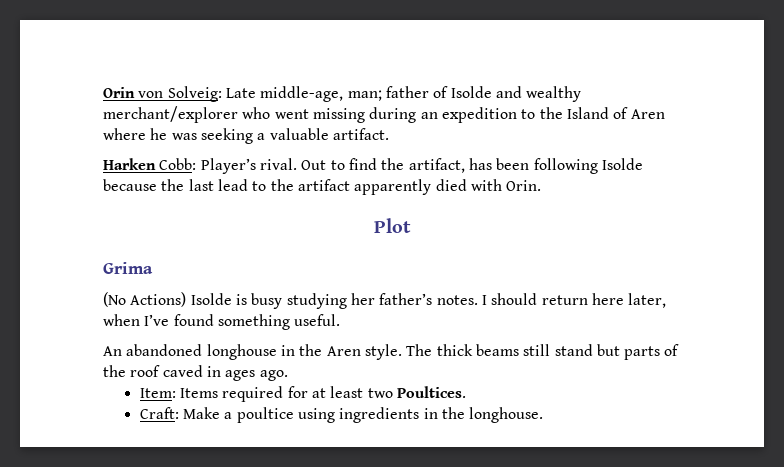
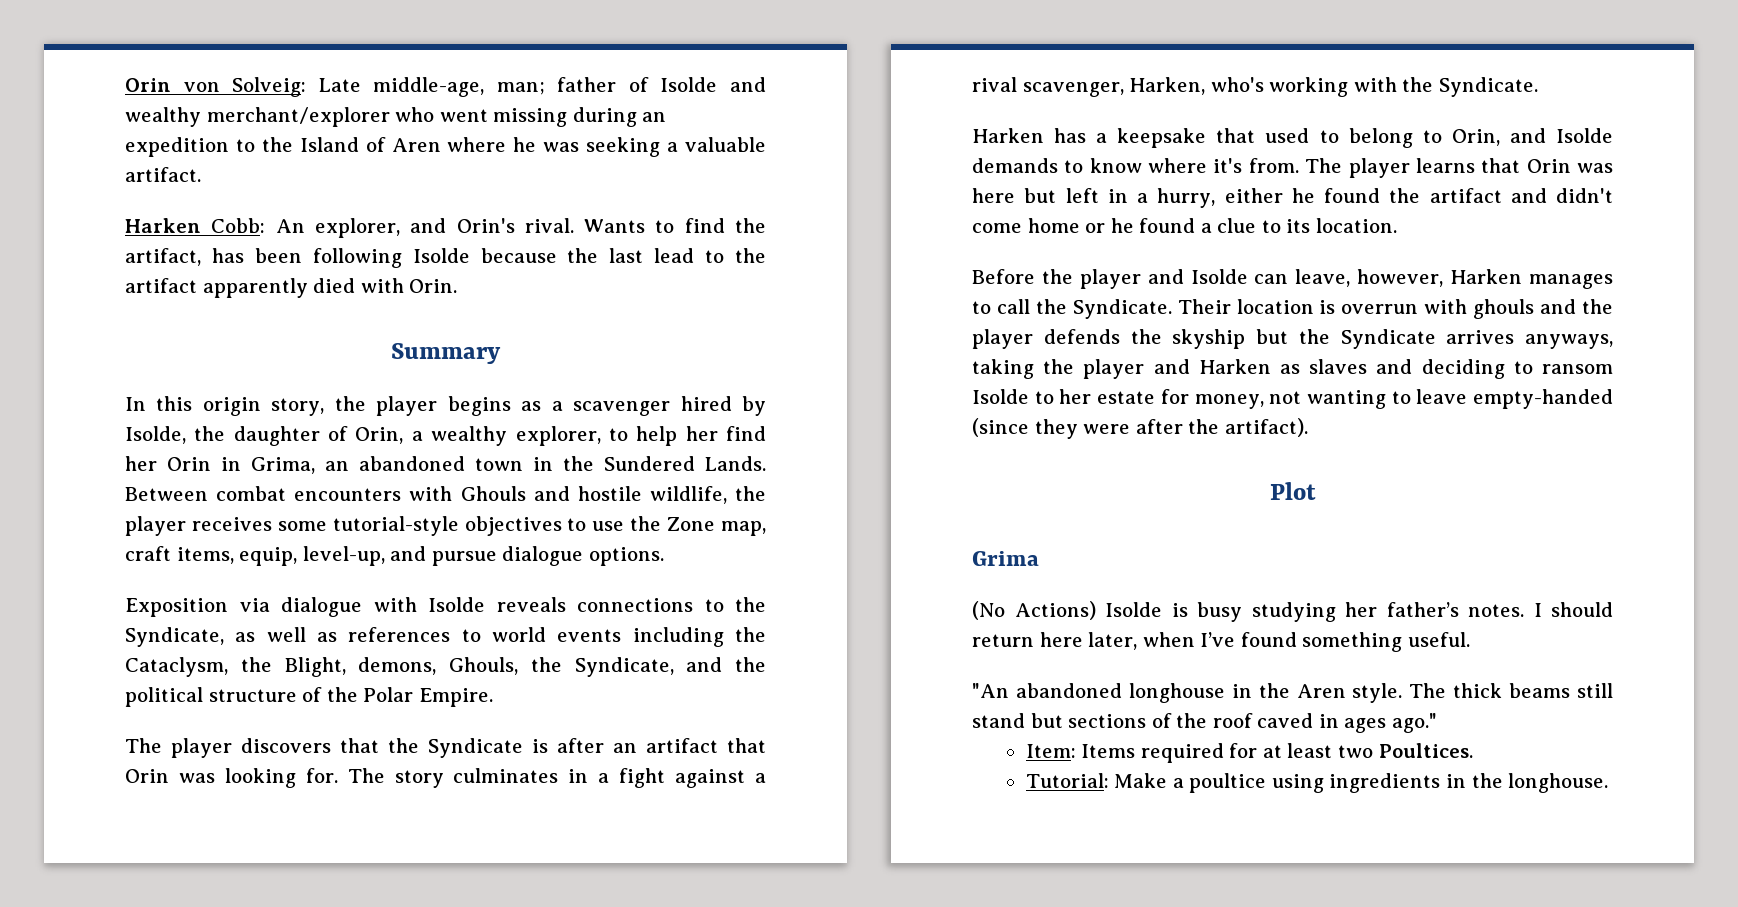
- Harken Cobb: Player’s rival. Out to find the artifact, has been following Isolde because the last lead to the artifact apparently died with Orin.
+ Harken Cobb: An explorer, and Orin's rival. Wants to find the artifact, has been following Isolde because the last lead to the artifact apparently died with Orin.
+ Summary
+ In this origin story, the player begins as a scavenger hired by Isolde, the daughter of Orin, a wealthy explorer, to help her find her Orin in Grima, an abandoned town in the Sundered Lands. Between combat encounters with Ghouls and hostile wildlife, the player receives some tutorial-style objectives to use the Zone map, craft items, equip, level-up, and pursue dialogue options.
+ Exposition via dialogue with Isolde reveals connections to the Syndicate, as well as references to world events including the Cataclysm, the Blight, demons, Ghouls, the Syndicate, and the political structure of the Polar Empire.
+ The player discovers that the Syndicate is after an artifact that Orin was looking for. The story culminates in a fight against a rival scavenger, Harken, who's working with the Syndicate.
+ Harken has a keepsake that used to belong to Orin, and Isolde demands to know where it's from. The player learns that Orin was here but left in a hurry, either he found the artifact and didn't come home or he found a clue to its location.
+ Before the player and Isolde can leave, however, Harken manages to call the Syndicate. Their location is overrun with ghouls and the player defends the skyship but the Syndicate arrives anyways, taking the player and Harken as slaves and deciding to ransom Isolde to her estate for money, not wanting to leave empty-handed (since they were after the artifact).
- An abandoned longhouse in the Aren style.
+ "An abandoned longhouse in the Aren style.
- The thick beams still stand but parts of the roof caved in ages ago.
+ The thick beams still stand but sections of the roof caved in ages ago."
- Craft: Make a poultice using ingredients in the longhouse.
+ Tutorial: Make a poultice using ingredients in the longhouse.

